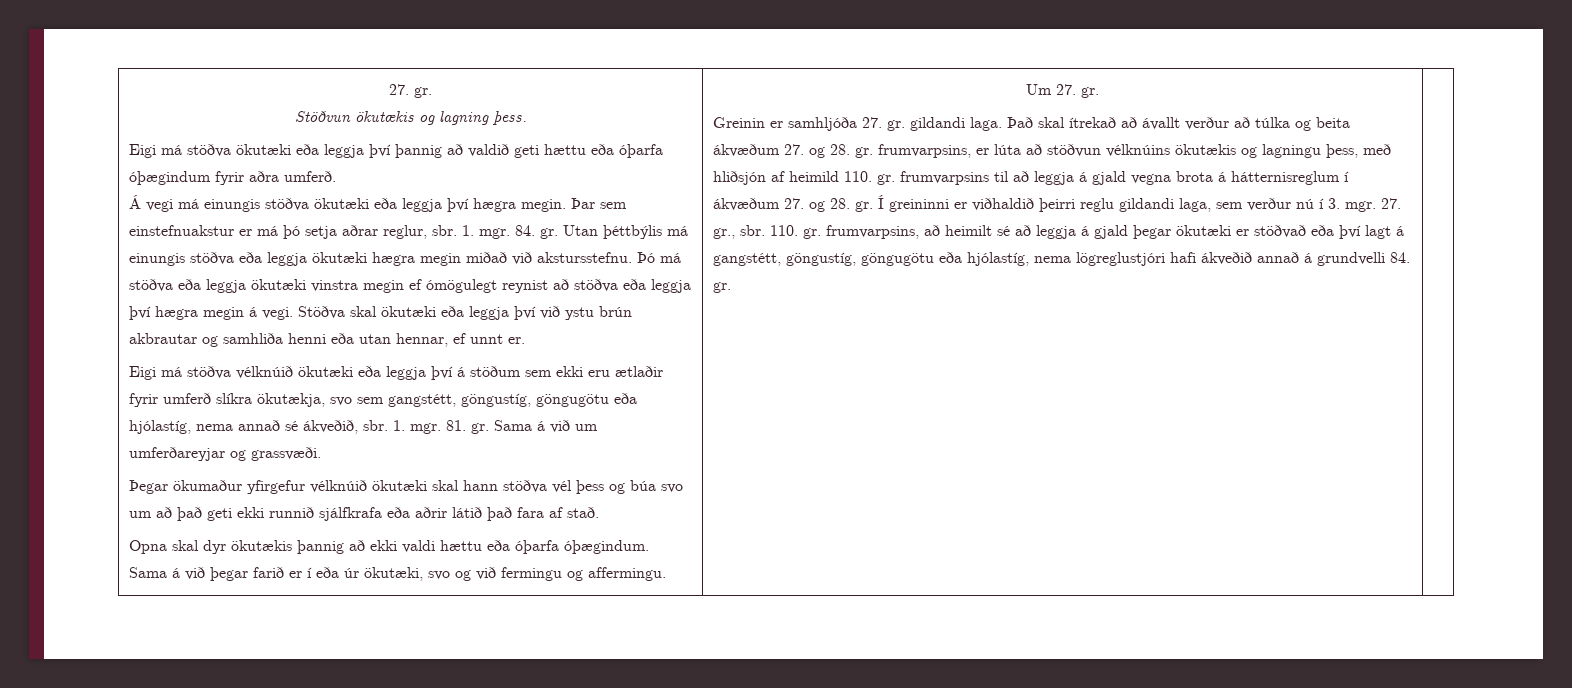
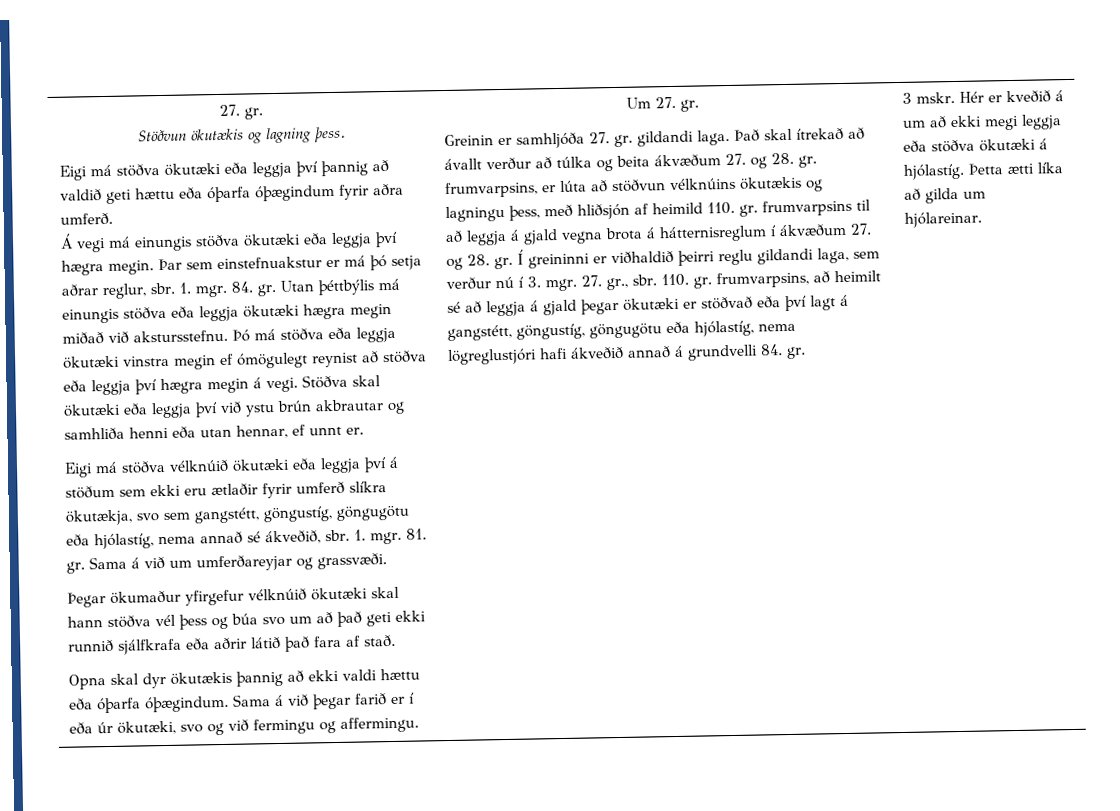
+ 3 mskr. Hér er kveðið á um að ekki megi leggja eða stöðva ökutæki á hjólastíg. Þetta ætti líka að gilda um hjólareinar.

